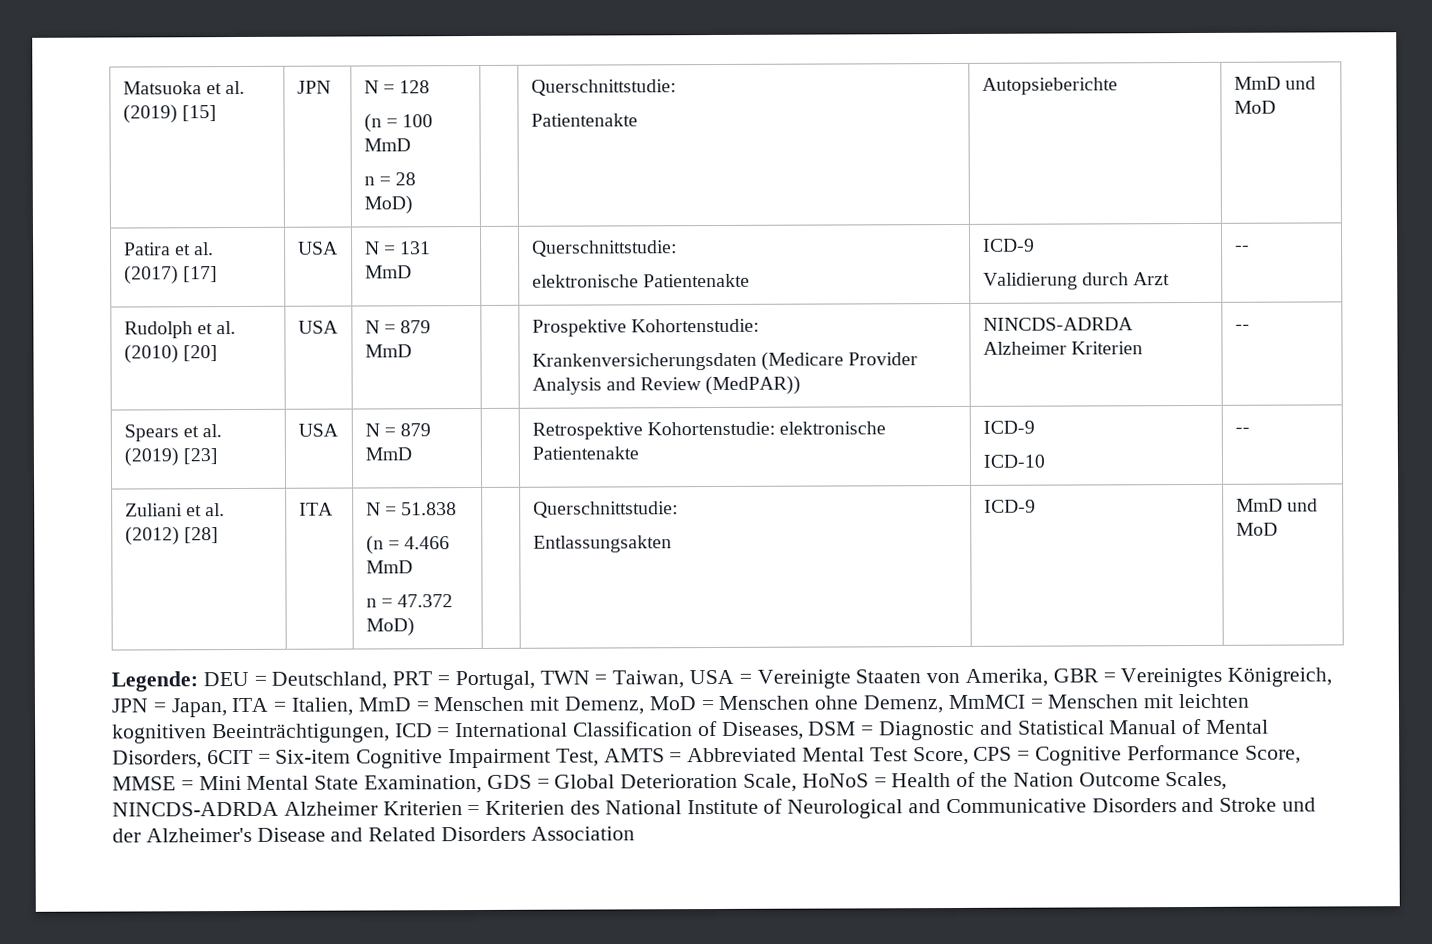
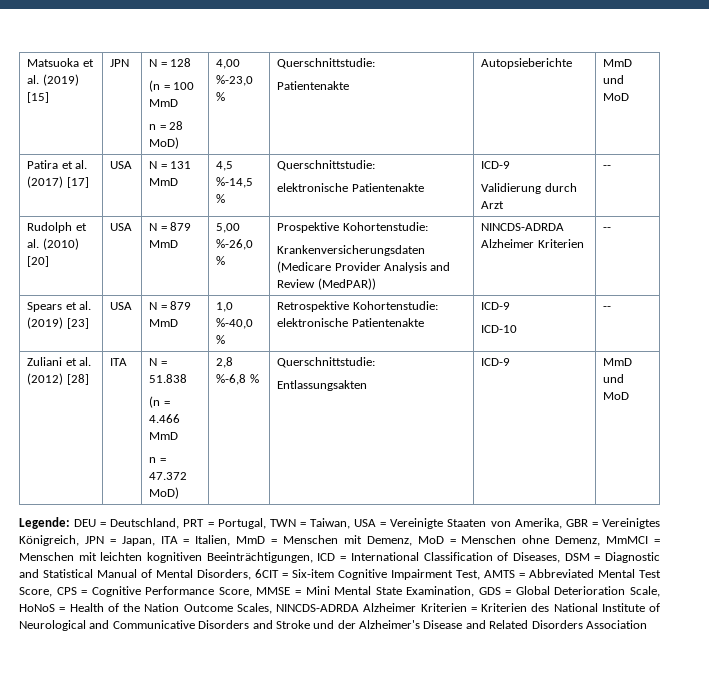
  Matsuoka et al. (2019) [15] | JPN | N = 128
  (n = 100 MmD
- n = 28 MoD) | | Querschnittstudie:
+ n = 28 MoD) | 4,00 %-23,0 % | Querschnittstudie:
- Patira et al. (2017) [17] | USA | N = 131 MmD | | Querschnittstudie:
+ Patira et al. (2017) [17] | USA | N = 131 MmD | 4,5 %-14,5 % | Querschnittstudie:
- Rudolph et al. (2010) [20] | USA | N = 879 MmD | | Prospektive Kohortenstudie:
+ Rudolph et al. (2010) [20] | USA | N = 879 MmD | 5,00 %-26,0 % | Prospektive Kohortenstudie:
- Spears et al. (2019) [23] | USA | N = 879 MmD | | Retrospektive Kohortenstudie: elektronische Patientenakte | ICD-9
+ Spears et al. (2019) [23] | USA | N = 879 MmD | 1,0 %-40,0 % | Retrospektive Kohortenstudie: elektronische Patientenakte | ICD-9
  Zuliani et al. (2012) [28] | ITA | N = 51.838
  (n = 4.466 MmD
- n = 47.372 MoD) | | Querschnittstudie:
+ n = 47.372 MoD) | 2,8 %-6,8 % | Querschnittstudie:

